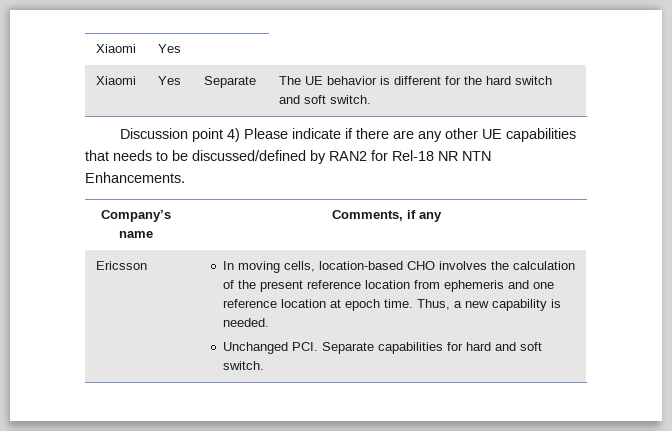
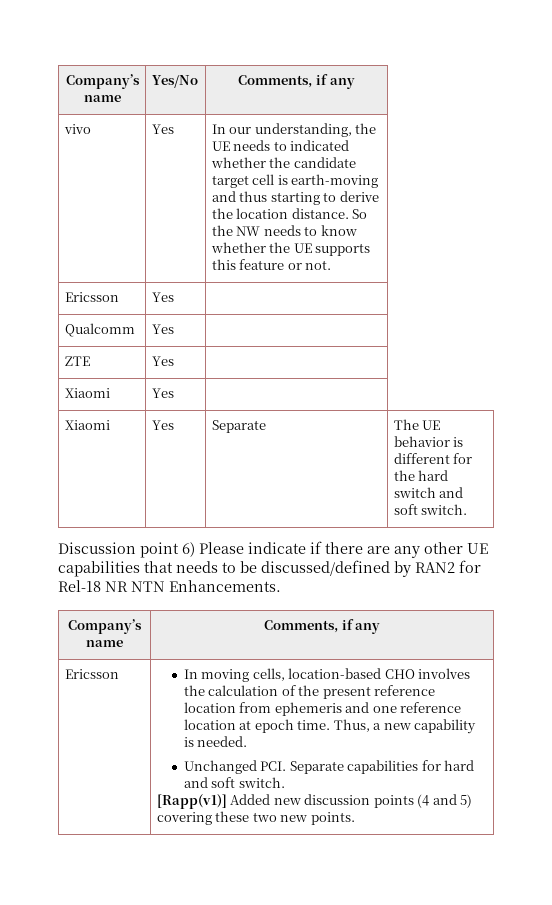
+ Company’s name | Yes/No | Comments, if any
+ vivo | Yes | In our understanding, the UE needs to indicated whether the candidate target cell is earth-moving and thus starting to derive the location distance. So the NW needs to know whether the UE supports this feature or not.
+ Ericsson | Yes |
+ Qualcomm | Yes |
+ ZTE | Yes |
- Discussion point 4) Please indicate if there are any other UE capabilities that needs to be discussed/defined by RAN2 for Rel-18 NR NTN Enhancements.
+ Discussion point 6) Please indicate if there are any other UE capabilities that needs to be discussed/defined by RAN2 for Rel-18 NR NTN Enhancements.
+ [Rapp(v1)] Added new discussion points (4 and 5) covering these two new points.

